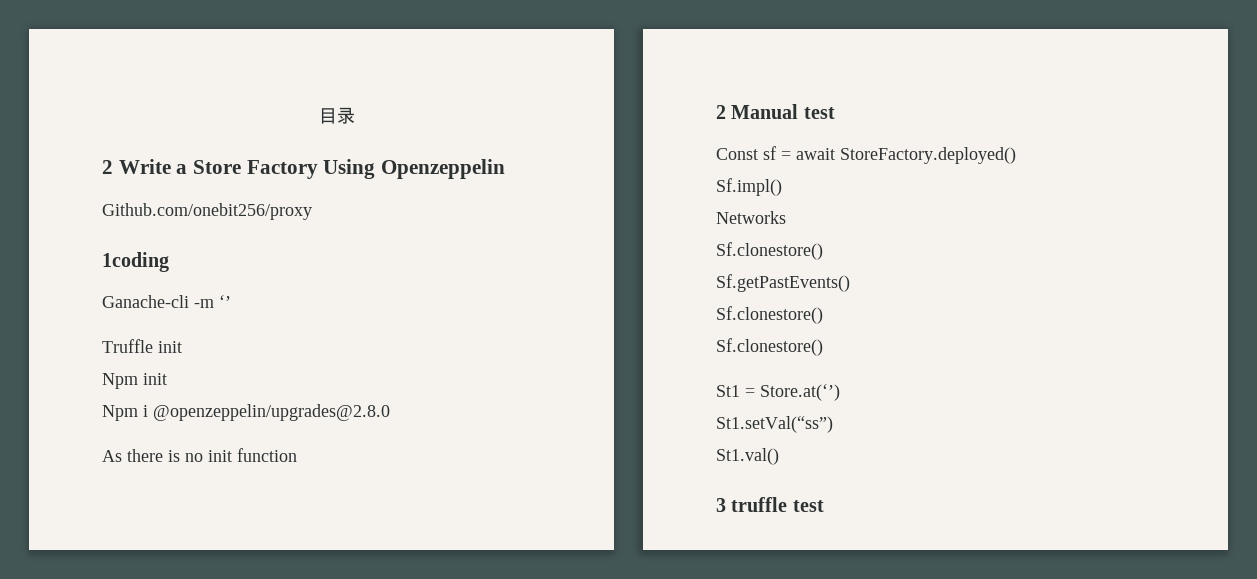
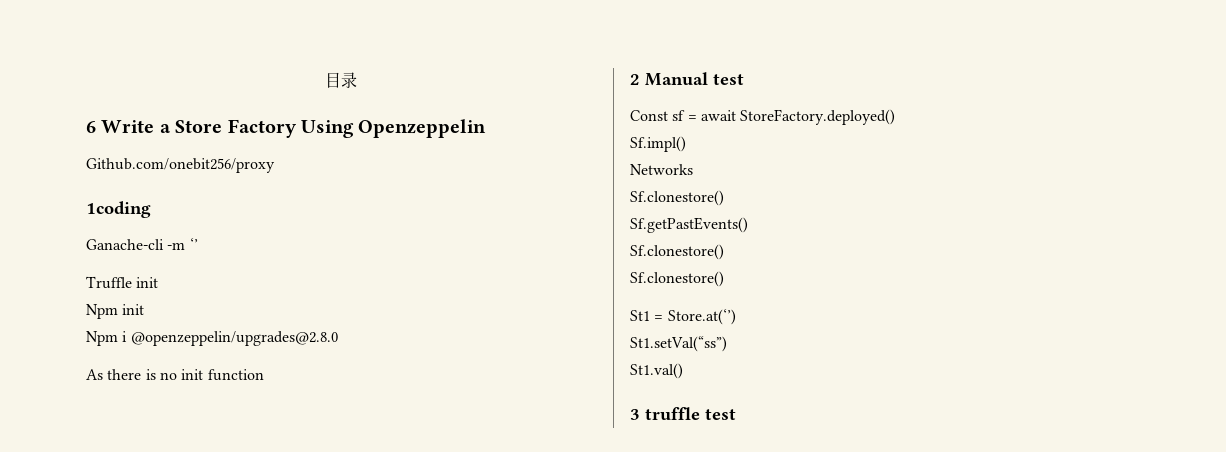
- 2 Write a Store Factory Using Openzeppelin
+ 6 Write a Store Factory Using Openzeppelin

